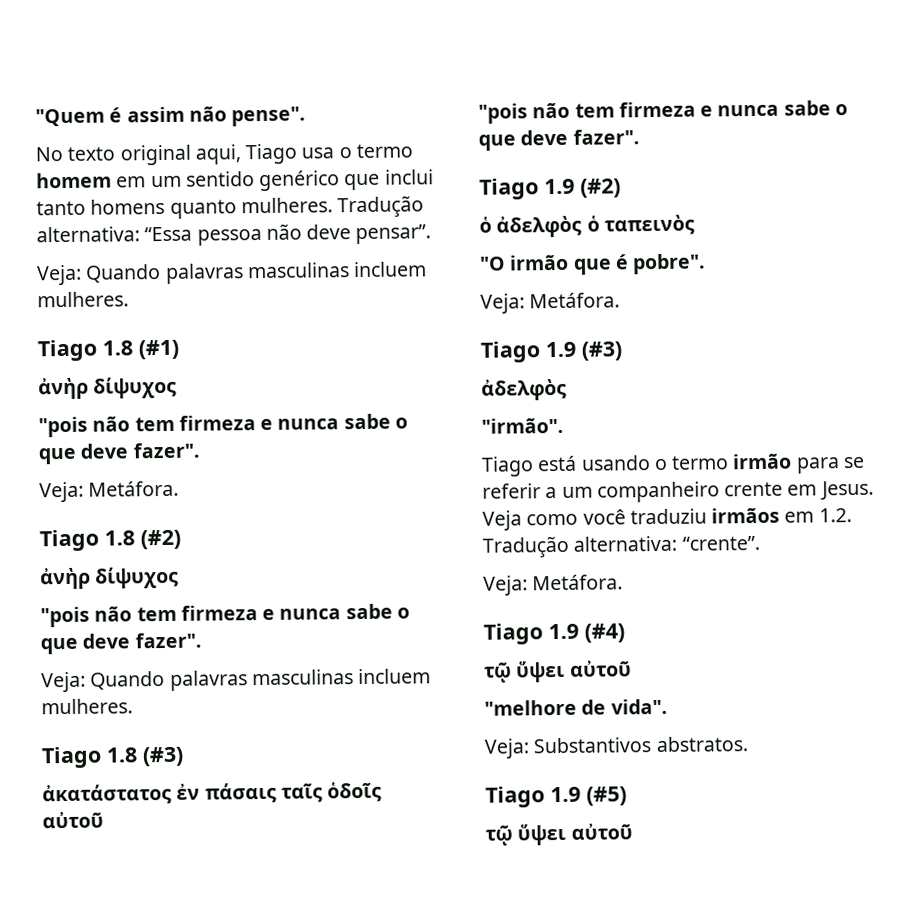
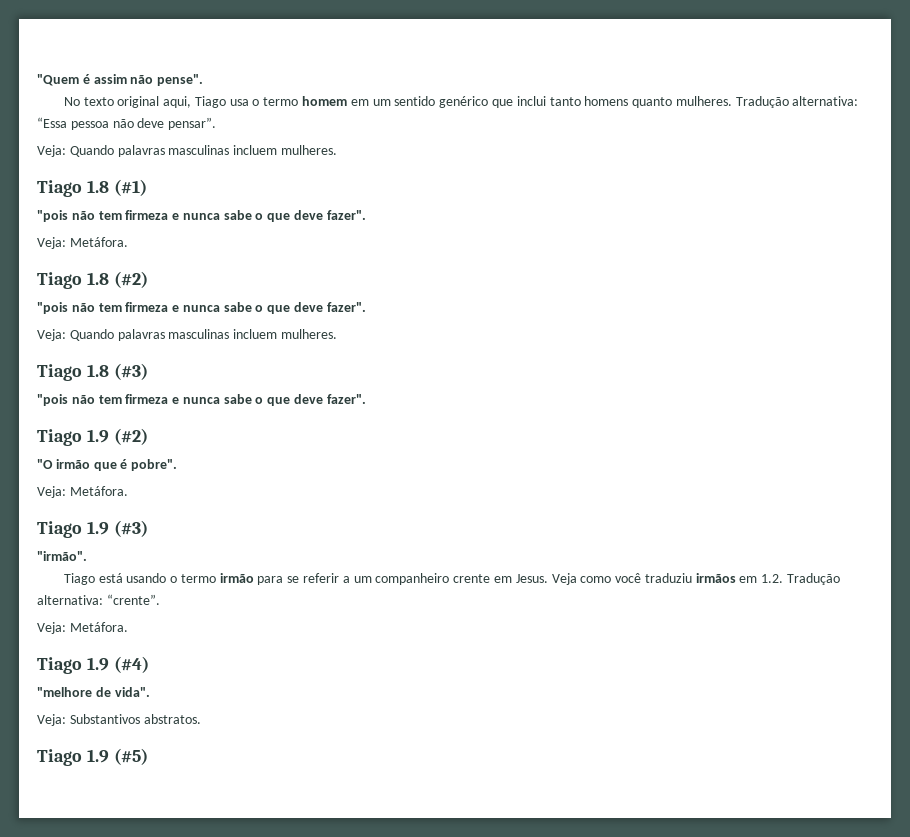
  Tiago 1.8 (#1)
- ἀνὴρ δίψυχος
  Tiago 1.8 (#2)
- ἀνὴρ δίψυχος
- ἀκατάστατος ἐν πάσαις ταῖς ὁδοῖς αὐτοῦ
- ὁ ἀδελφὸς ὁ ταπεινὸς
  Tiago 1.9 (#3)
- ἀδελφὸς
  Tiago 1.9 (#4)
- τῷ ὕψει αὐτοῦ
  Tiago 1.9 (#5)
- τῷ ὕψει αὐτοῦ

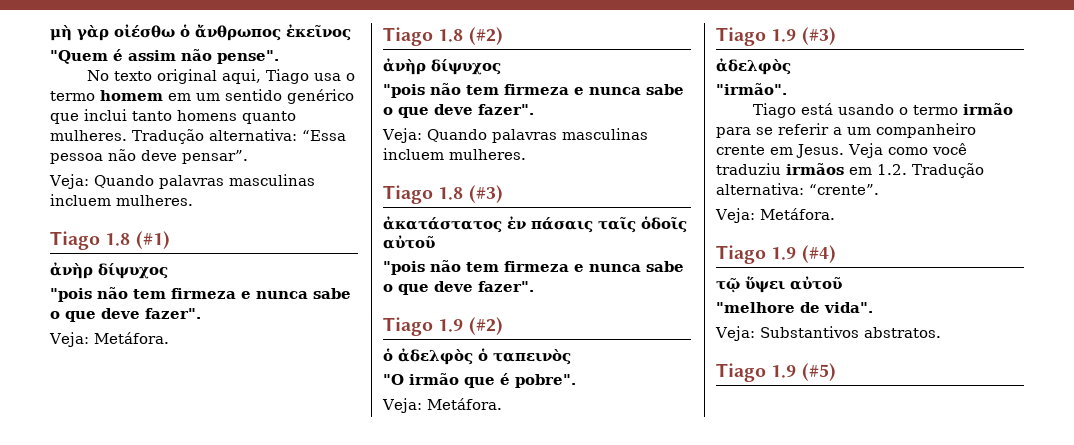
+ μὴ γὰρ οἰέσθω ὁ ἄνθρωπος ἐκεῖνος
  Tiago 1.8 (#1)
+ ἀνὴρ δίψυχος
  Tiago 1.8 (#2)
+ ἀνὴρ δίψυχος
+ ἀκατάστατος ἐν πάσαις ταῖς ὁδοῖς αὐτοῦ
+ ὁ ἀδελφὸς ὁ ταπεινὸς
  Tiago 1.9 (#3)
+ ἀδελφὸς
+ τῷ ὕψει αὐτοῦ

